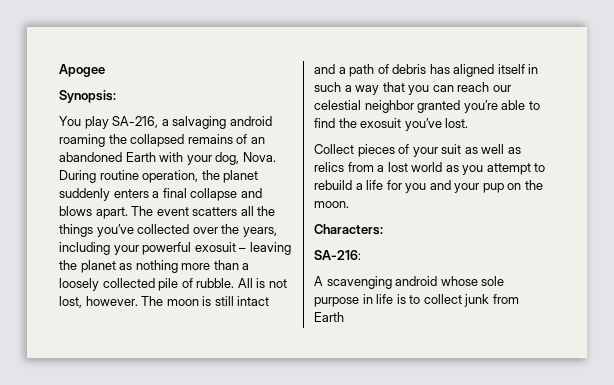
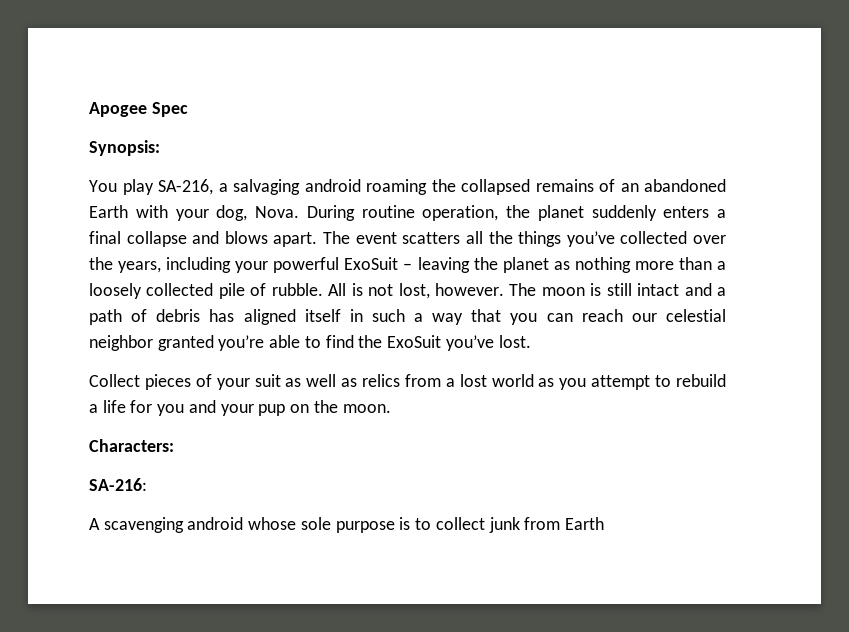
- Apogee
+ Apogee Spec
- The event scatters all the things you’ve collected over the years, including your powerful exosuit – leaving the planet as nothing more than a loosely collected pile of rubble.
+ The event scatters all the things you’ve collected over the years, including your powerful ExoSuit – leaving the planet as nothing more than a loosely collected pile of rubble.
- The moon is still intact and a path of debris has aligned itself in such a way that you can reach our celestial neighbor granted you’re able to find the exosuit you’ve lost.
+ The moon is still intact and a path of debris has aligned itself in such a way that you can reach our celestial neighbor granted you’re able to find the ExoSuit you’ve lost.
- A scavenging android whose sole purpose in life is to collect junk from Earth
+ A scavenging android whose sole purpose is to collect junk from Earth

